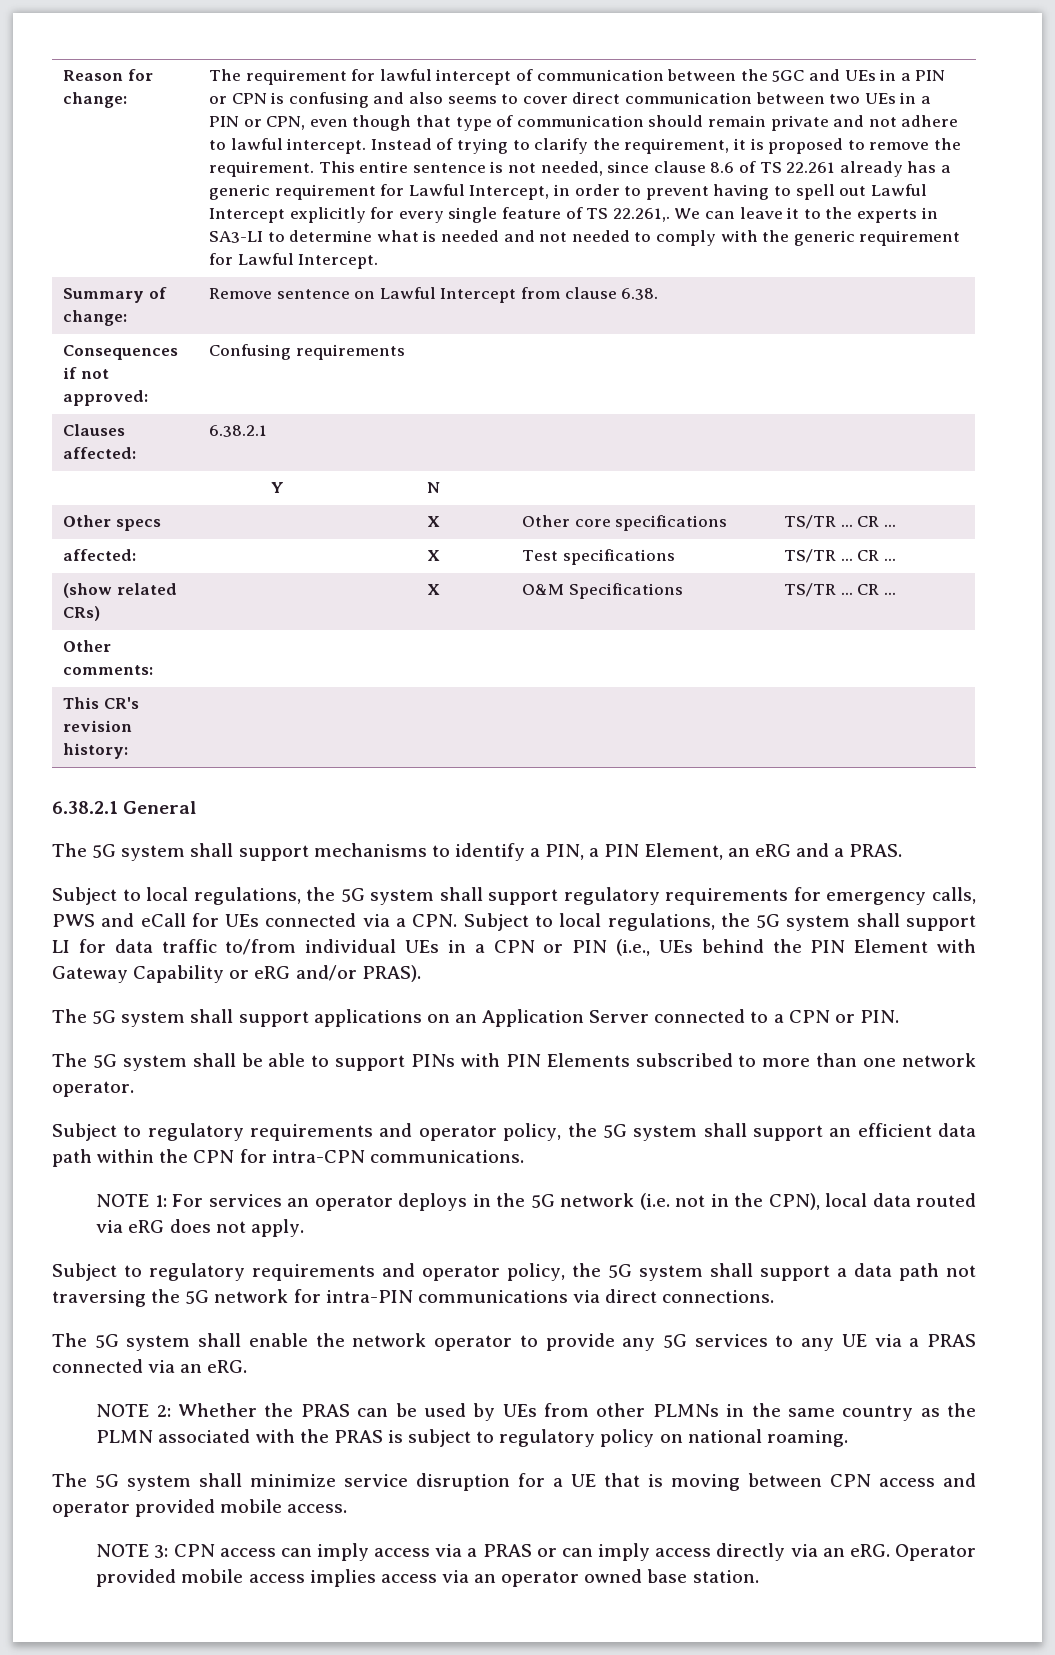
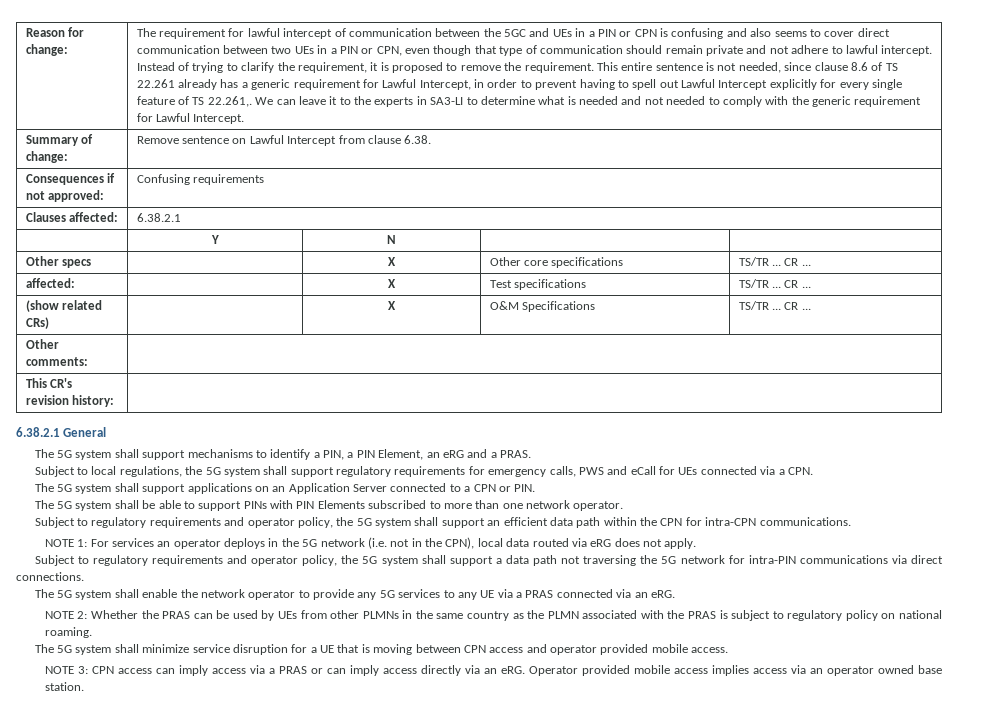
- Subject to local regulations, the 5G system shall support regulatory requirements for emergency calls, PWS and eCall for UEs connected via a CPN. Subject to local regulations, the 5G system shall support LI for data traffic to/from individual UEs in a CPN or PIN (i.e., UEs behind the PIN Element with Gateway Capability or eRG and/or PRAS).
+ Subject to local regulations, the 5G system shall support regulatory requirements for emergency calls, PWS and eCall for UEs connected via a CPN.

